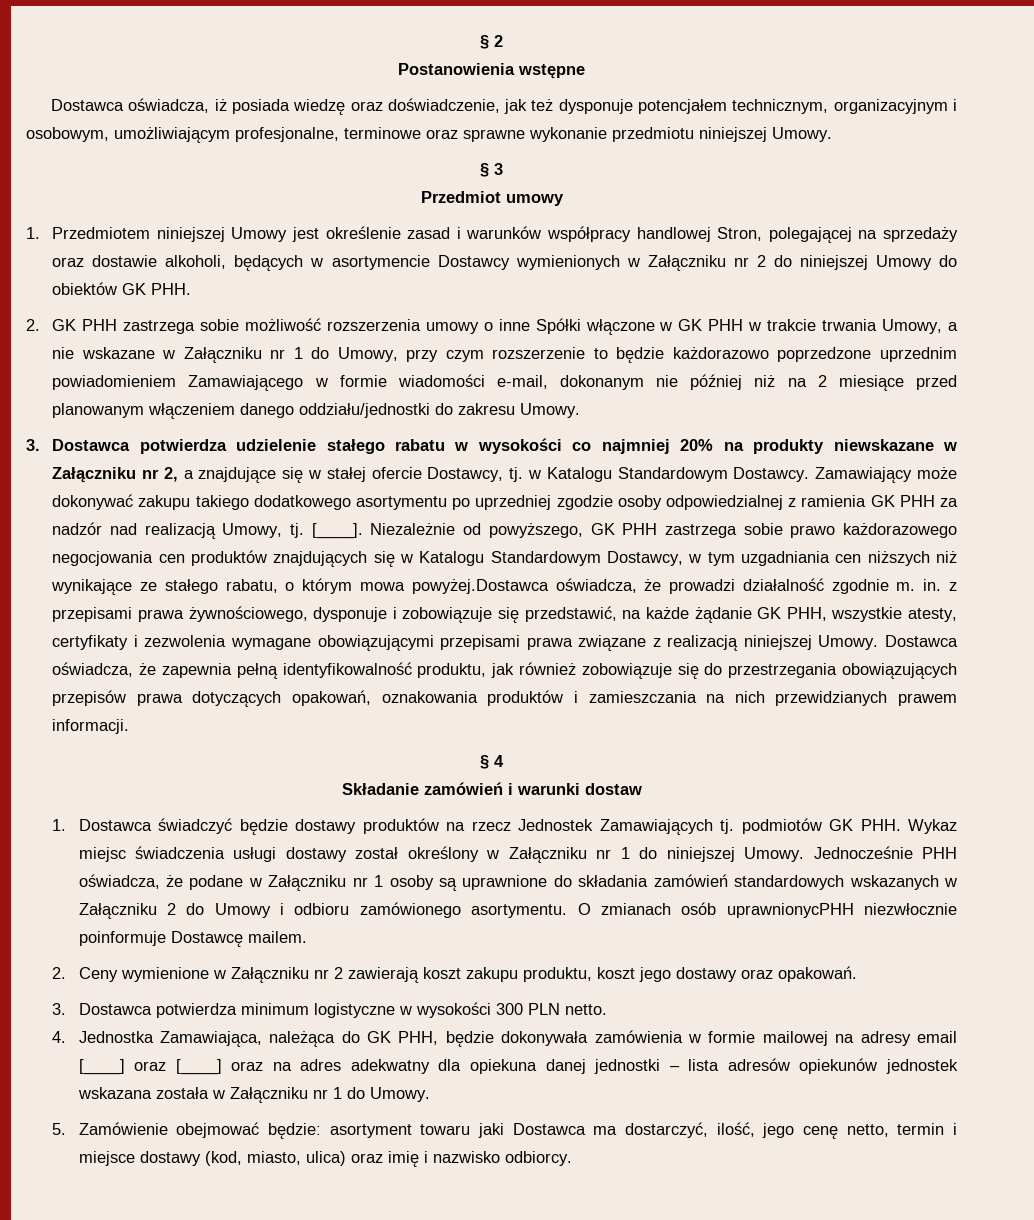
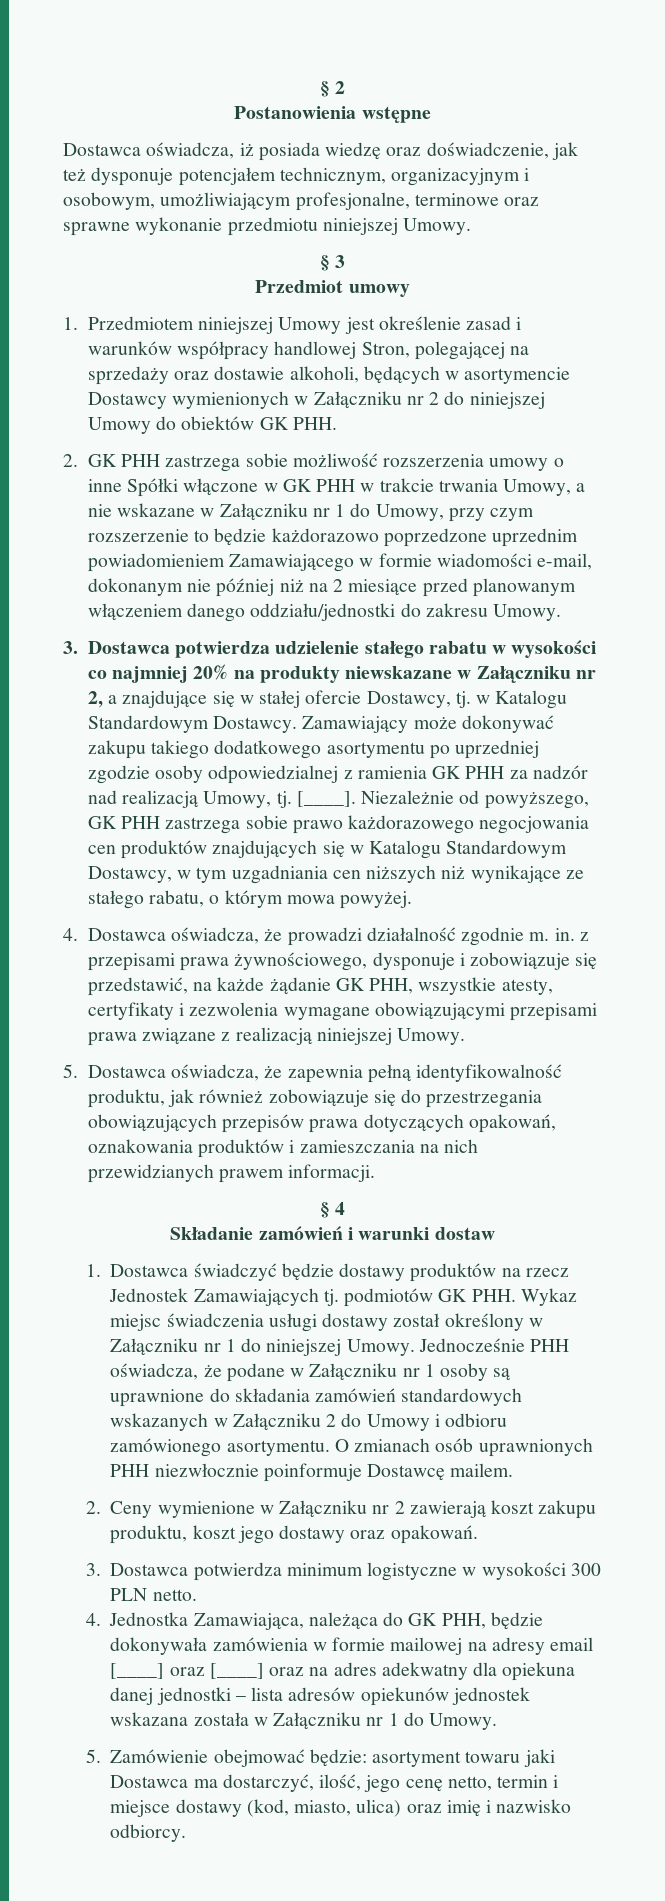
- Niezależnie od powyższego, GK PHH zastrzega sobie prawo każdorazowego negocjowania cen produktów znajdujących się w Katalogu Standardowym Dostawcy, w tym uzgadniania cen niższych niż wynikające ze stałego rabatu, o którym mowa powyżej.Dostawca oświadcza, że prowadzi działalność zgodnie m. in. z przepisami prawa żywnościowego, dysponuje i zobowiązuje się przedstawić, na każde żądanie GK PHH, wszystkie atesty, certyfikaty i zezwolenia wymagane obowiązującymi przepisami prawa związane z realizacją niniejszej Umowy. Dostawca oświadcza, że zapewnia pełną identyfikowalność produktu, jak również zobowiązuje się do przestrzegania obowiązujących przepisów prawa dotyczących opakowań, oznakowania produktów i zamieszczania na nich przewidzianych prawem informacji.
+ Niezależnie od powyższego, GK PHH zastrzega sobie prawo każdorazowego negocjowania cen produktów znajdujących się w Katalogu Standardowym Dostawcy, w tym uzgadniania cen niższych niż wynikające ze stałego rabatu, o którym mowa powyżej.
+ 4. Dostawca oświadcza, że prowadzi działalność zgodnie m. in. z przepisami prawa żywnościowego, dysponuje i zobowiązuje się przedstawić, na każde żądanie GK PHH, wszystkie atesty, certyfikaty i zezwolenia wymagane obowiązującymi przepisami prawa związane z realizacją niniejszej Umowy.
+ 5. Dostawca oświadcza, że zapewnia pełną identyfikowalność produktu, jak również zobowiązuje się do przestrzegania obowiązujących przepisów prawa dotyczących opakowań, oznakowania produktów i zamieszczania na nich przewidzianych prawem informacji.
- O zmianach osób uprawnionycPHH niezwłocznie poinformuje Dostawcę mailem.
+ O zmianach osób uprawnionych PHH niezwłocznie poinformuje Dostawcę mailem.

